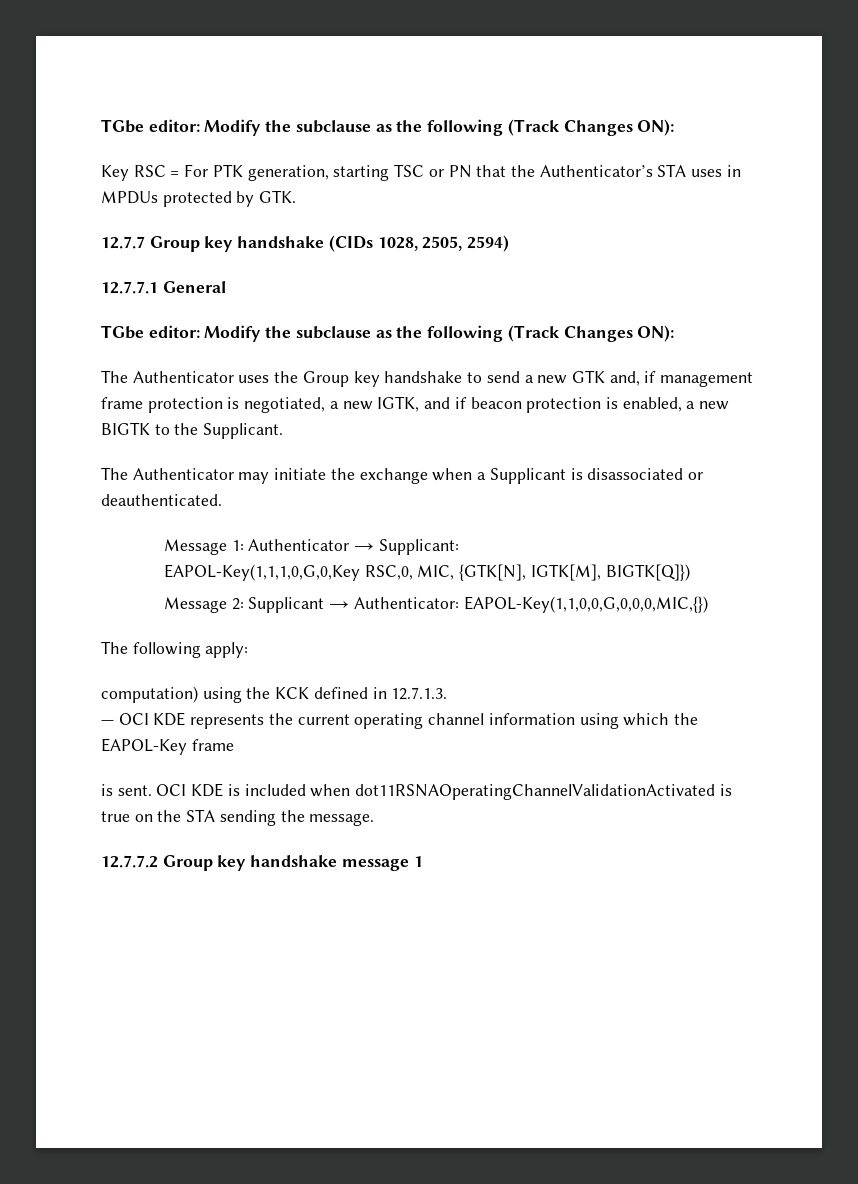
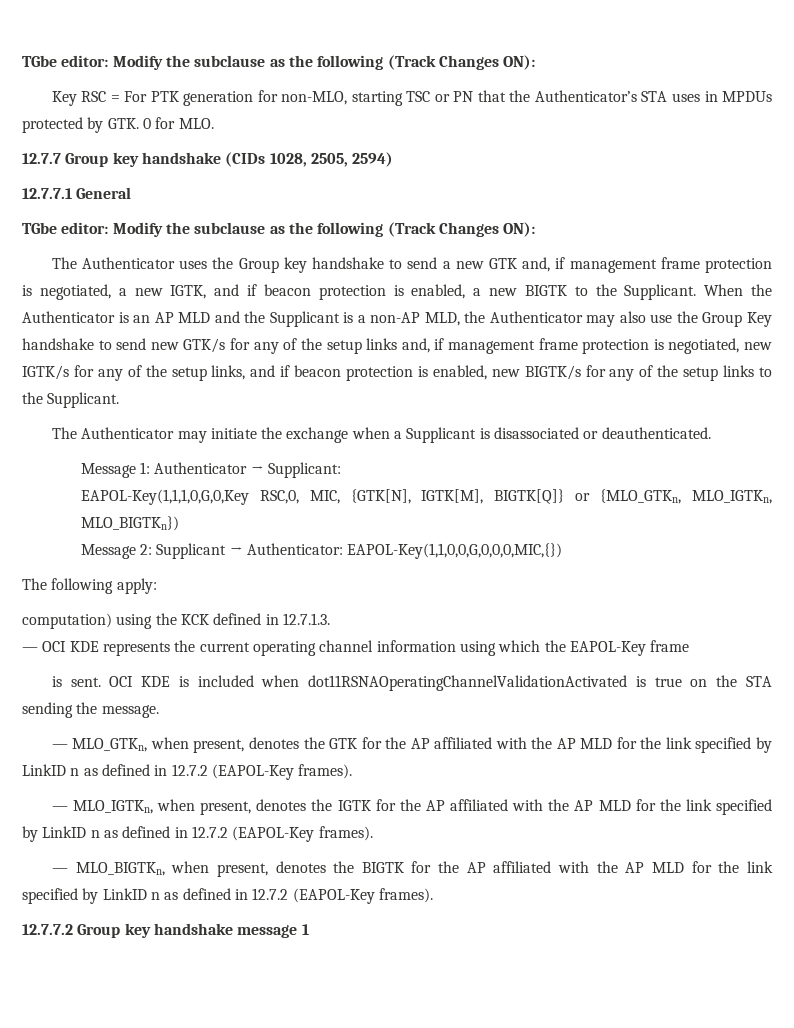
- Key RSC = For PTK generation, starting TSC or PN that the Authenticator’s STA uses in MPDUs protected by GTK.
+ Key RSC = For PTK generation for non-MLO, starting TSC or PN that the Authenticator’s STA uses in MPDUs protected by GTK. 0 for MLO.
+ When the Authenticator is an AP MLD and the Supplicant is a non-AP MLD, the Authenticator may also use the Group Key handshake to send new GTK/s for any of the setup links and, if management frame protection is negotiated, new IGTK/s for any of the setup links, and if beacon protection is enabled, new BIGTK/s for any of the setup links to the Supplicant.
- EAPOL-Key(1,1,1,0,G,0,Key RSC,0, MIC, {GTK[N], IGTK[M], BIGTK[Q]})
+ EAPOL-Key(1,1,1,0,G,0,Key RSC,0, MIC, {GTK[N], IGTK[M], BIGTK[Q]} or {MLO_GTKn, MLO_IGTKn, MLO_BIGTKn})
+ — MLO_GTKn, when present, denotes the GTK for the AP affiliated with the AP MLD for the link specified by LinkID n as defined in 12.7.2 (EAPOL-Key frames).
+ — MLO_IGTKn, when present, denotes the IGTK for the AP affiliated with the AP MLD for the link specified by LinkID n as defined in 12.7.2 (EAPOL-Key frames).
+ — MLO_BIGTKn, when present, denotes the BIGTK for the AP affiliated with the AP MLD for the link specified by LinkID n as defined in 12.7.2 (EAPOL-Key frames).

